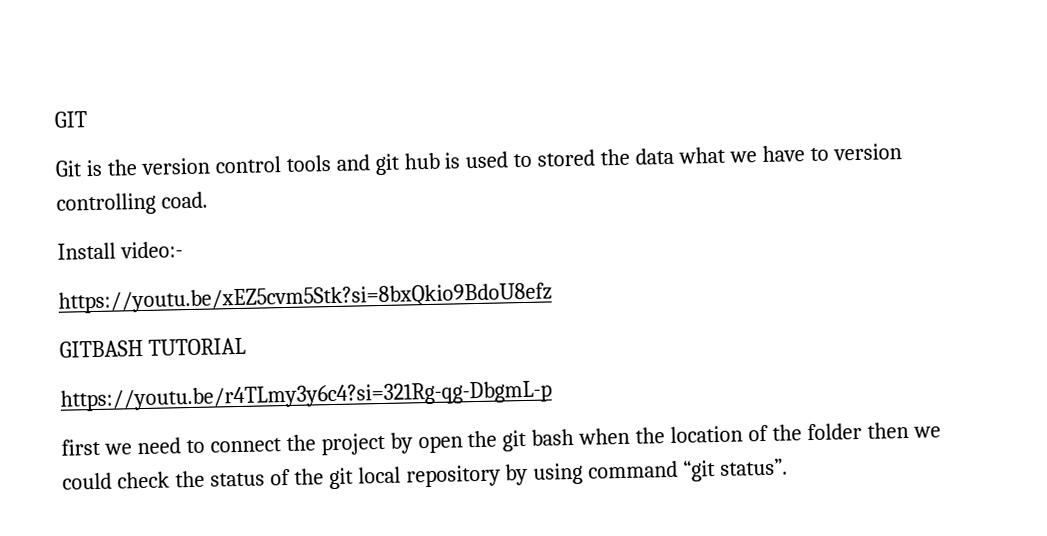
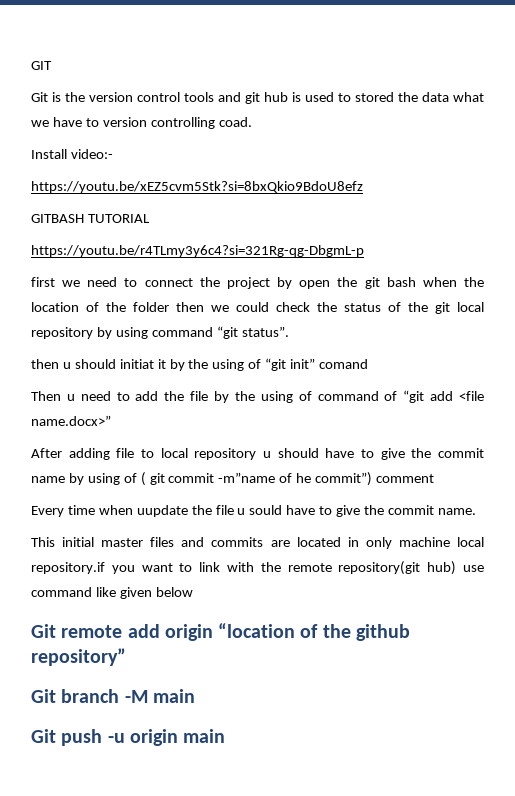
+ then u should initiat it by the using of “git init” comand
+ Then u need to add the file by the using of command of “git add <file name.docx>”
+ After adding file to local repository u should have to give the commit name by using of ( git commit -m”name of he commit”) comment
+ Every time when uupdate the file u sould have to give the commit name.
+ This initial master files and commits are located in only machine local repository.if you want to link with the remote repository(git hub) use command like given below
+ Git remote add origin “location of the github repository”
+ Git branch -M main
+ Git push -u origin main

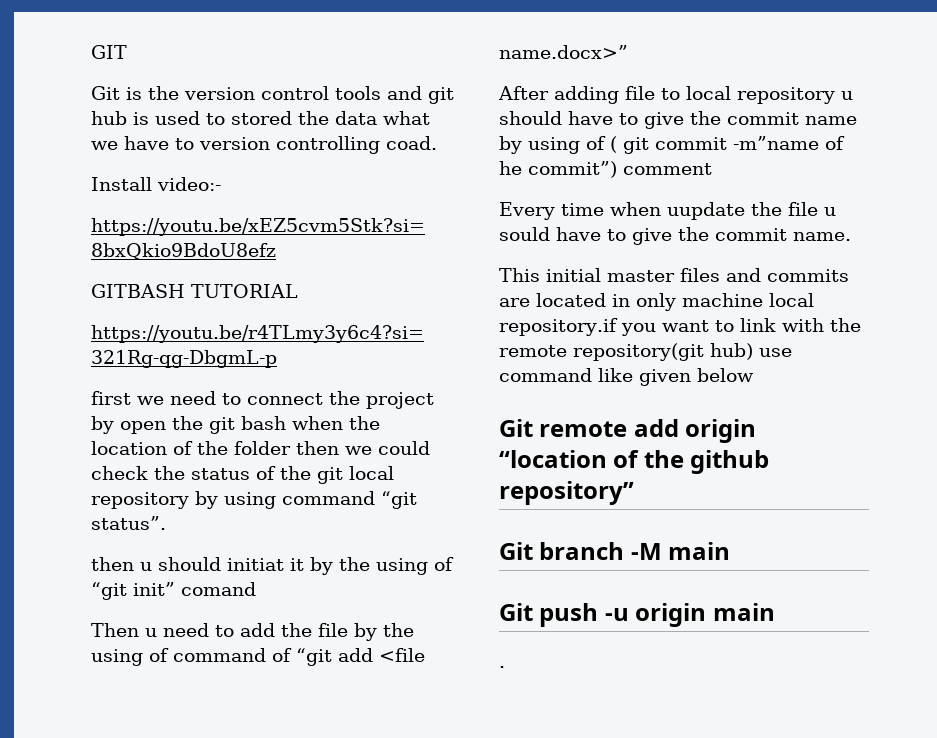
+ .

